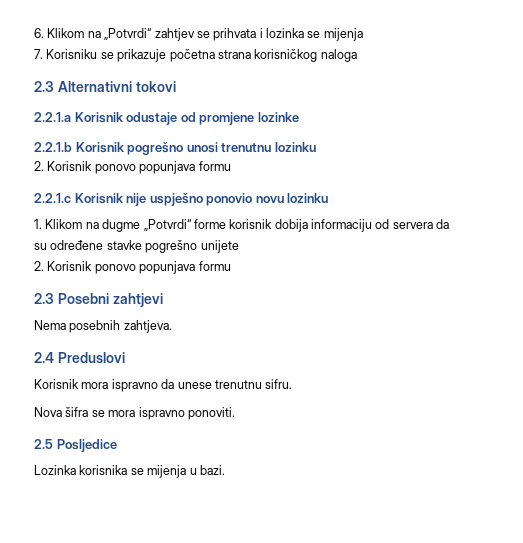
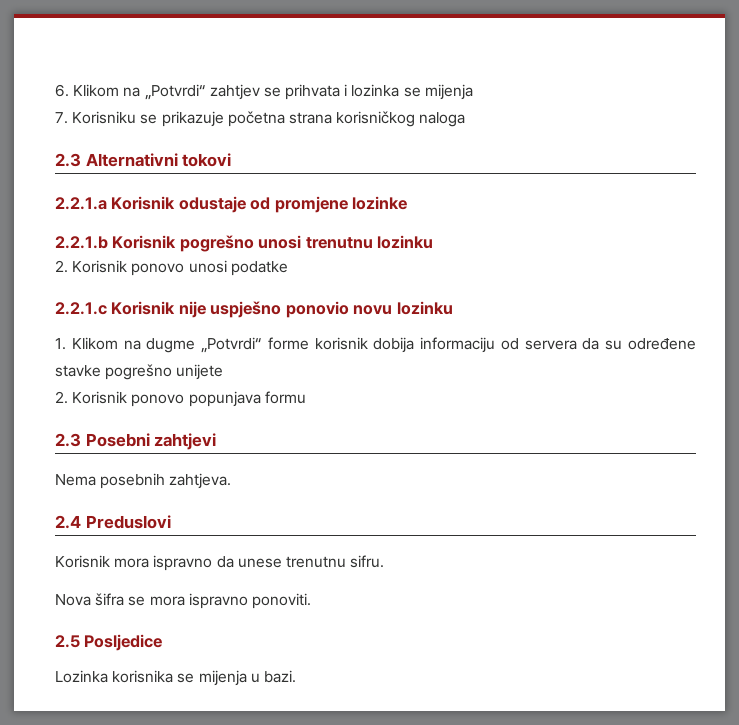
  2.2.1.b Korisnik pogrešno unosi trenutnu lozinku
- 2. Korisnik ponovo popunjava formu
+ 2. Korisnik ponovo unosi podatke

